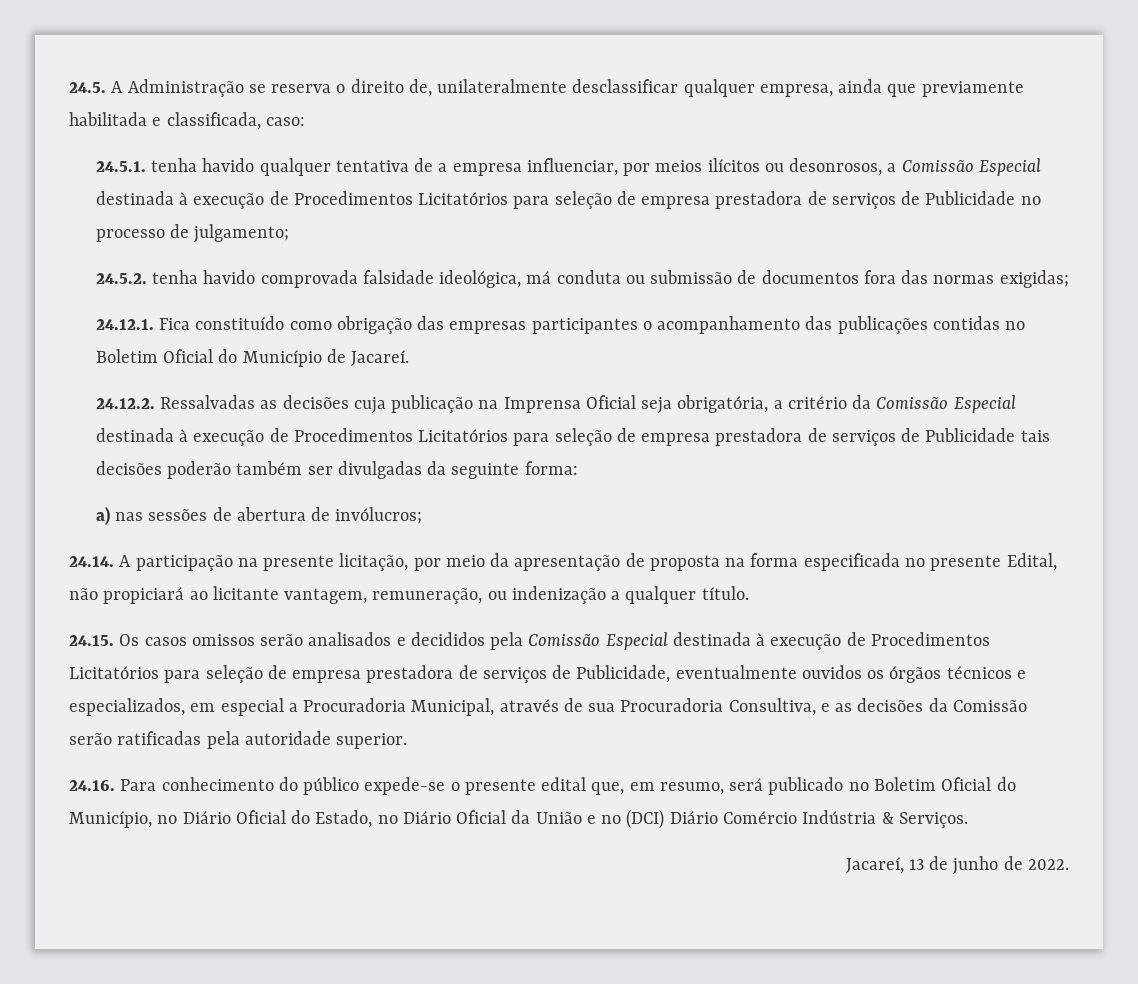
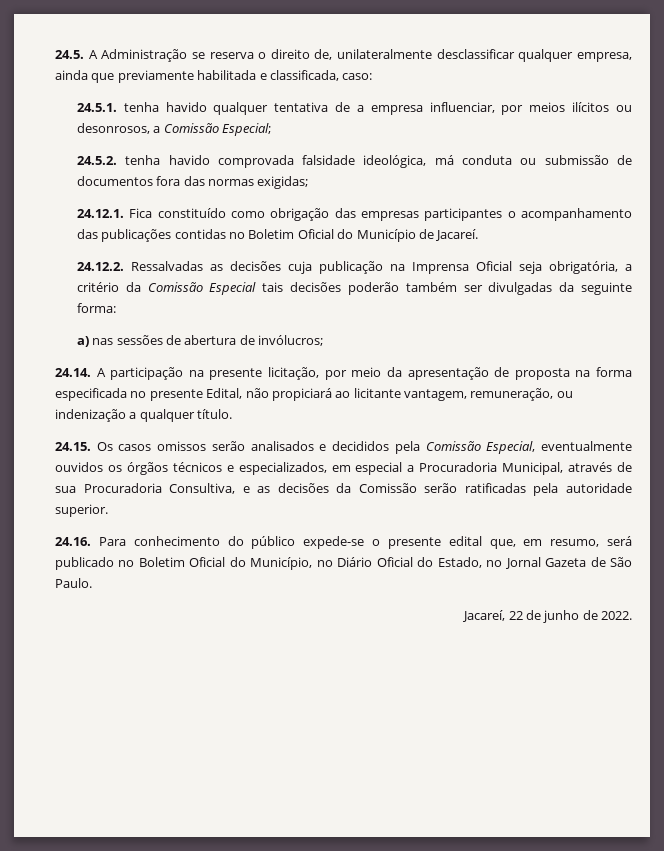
- 24.5.1. tenha havido qualquer tentativa de a empresa influenciar, por meios ilícitos ou desonrosos, a Comissão Especial destinada à execução de Procedimentos Licitatórios para seleção de empresa prestadora de serviços de Publicidade no processo de julgamento;
+ 24.5.1. tenha havido qualquer tentativa de a empresa influenciar, por meios ilícitos ou desonrosos, a Comissão Especial;
- 24.12.2. Ressalvadas as decisões cuja publicação na Imprensa Oficial seja obrigatória, a critério da Comissão Especial destinada à execução de Procedimentos Licitatórios para seleção de empresa prestadora de serviços de Publicidade tais decisões poderão também ser divulgadas da seguinte forma:
+ 24.12.2. Ressalvadas as decisões cuja publicação na Imprensa Oficial seja obrigatória, a critério da Comissão Especial tais decisões poderão também ser divulgadas da seguinte forma:
- 24.15. Os casos omissos serão analisados e decididos pela Comissão Especial destinada à execução de Procedimentos Licitatórios para seleção de empresa prestadora de serviços de Publicidade, eventualmente ouvidos os órgãos técnicos e especializados, em especial a Procuradoria Municipal, através de sua Procuradoria Consultiva, e as decisões da Comissão serão ratificadas pela autoridade superior.
+ 24.15. Os casos omissos serão analisados e decididos pela Comissão Especial, eventualmente ouvidos os órgãos técnicos e especializados, em especial a Procuradoria Municipal, através de sua Procuradoria Consultiva, e as decisões da Comissão serão ratificadas pela autoridade superior.
- 24.16. Para conhecimento do público expede-se o presente edital que, em resumo, será publicado no Boletim Oficial do Município, no Diário Oficial do Estado, no Diário Oficial da União e no (DCI) Diário Comércio Indústria & Serviços.
+ 24.16. Para conhecimento do público expede-se o presente edital que, em resumo, será publicado no Boletim Oficial do Município, no Diário Oficial do Estado, no Jornal Gazeta de São Paulo.
- Jacareí, 13 de junho de 2022.
+ Jacareí, 22 de junho de 2022.

